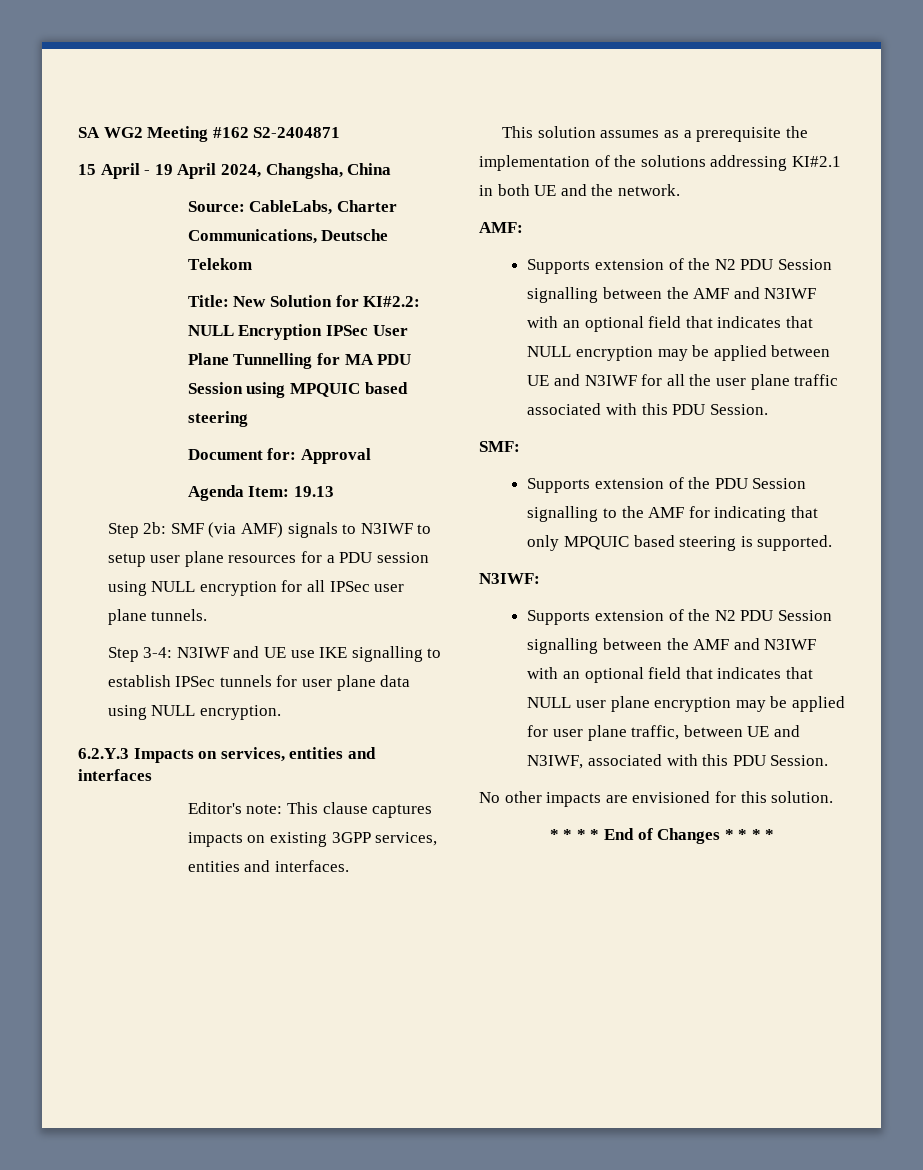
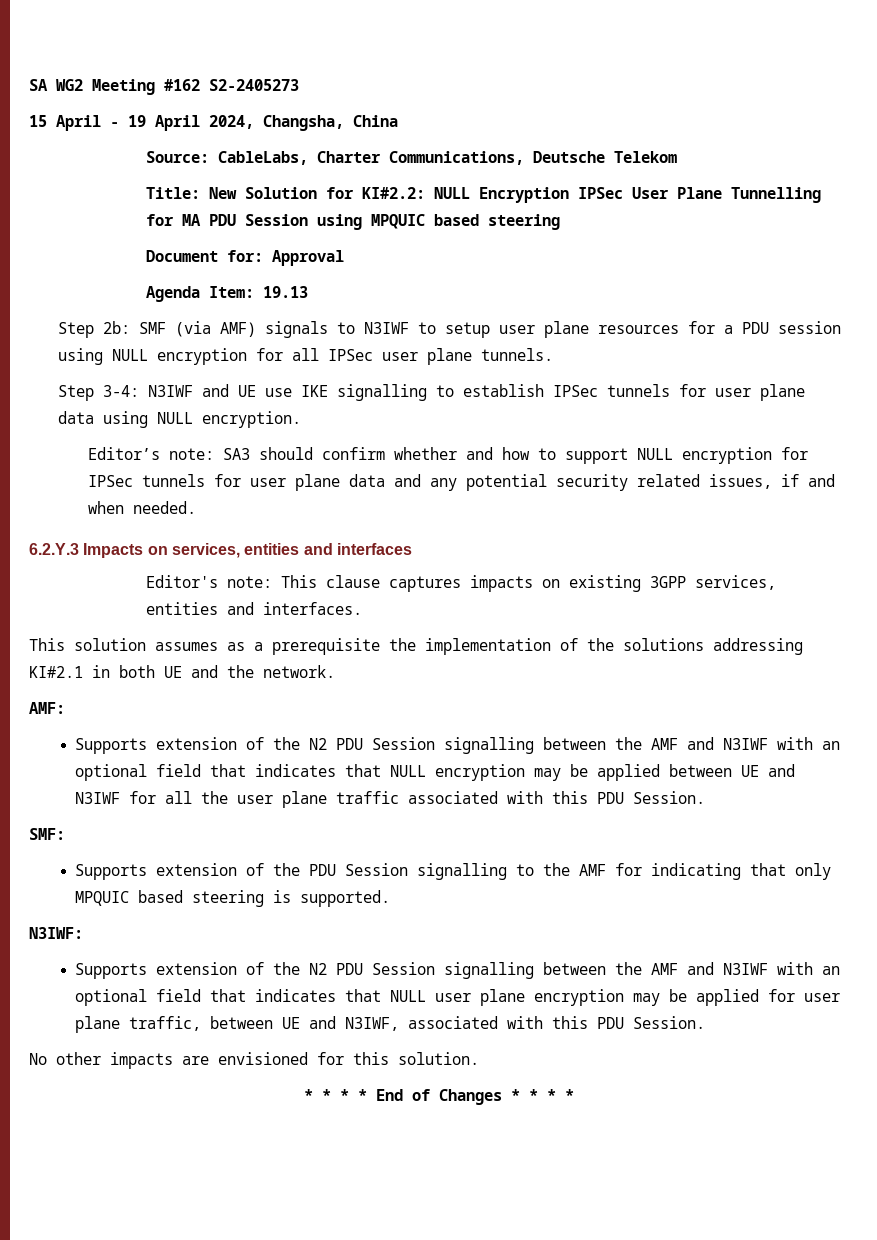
- SA WG2 Meeting #162 S2-2404871
+ SA WG2 Meeting #162 S2-2405273
+ Editor’s note: SA3 should confirm whether and how to support NULL encryption for IPSec tunnels for user plane data and any potential security related issues, if and when needed.

